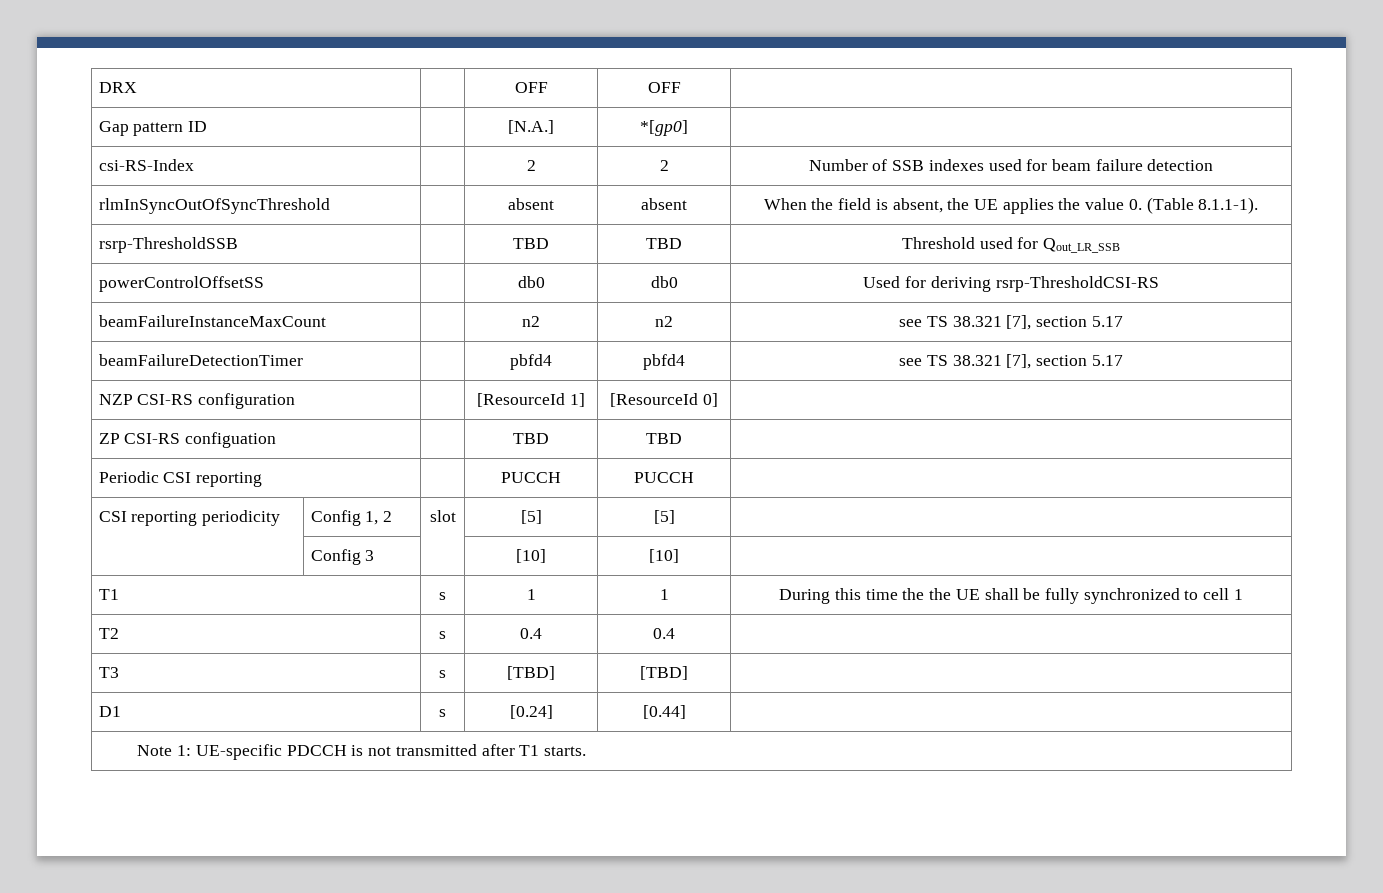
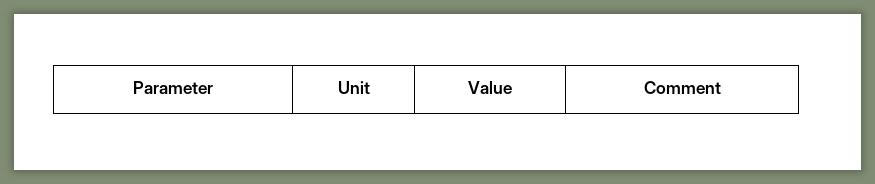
- DRX | | OFF | OFF |
- Gap pattern ID | | [N.A.] | *[gp0] |
- csi-RS-Index | | 2 | 2 | Number of SSB indexes used for beam failure detection
- rlmInSyncOutOfSyncThreshold | | absent | absent | When the field is absent, the UE applies the value 0. (Table 8.1.1-1).
- rsrp-ThresholdSSB | | TBD | TBD | Threshold used for Qout_LR_SSB
- powerControlOffsetSS | | db0 | db0 | Used for deriving rsrp-ThresholdCSI-RS
- beamFailureInstanceMaxCount | | n2 | n2 | see TS 38.321 [7], section 5.17
- beamFailureDetectionTimer | | pbfd4 | pbfd4 | see TS 38.321 [7], section 5.17
- NZP CSI-RS configuration | | [ResourceId 1] | [ResourceId 0] |
- ZP CSI-RS configuation | | TBD | TBD |
- Periodic CSI reporting | | PUCCH | PUCCH |
- CSI reporting periodicity | Config 1, 2 | slot | [5] | [5] |
- | Config 3 | | [10] | [10] |
- T1 | s | 1 | 1 | During this time the the UE shall be fully synchronized to cell 1
- T2 | s | 0.4 | 0.4 |
- T3 | s | [TBD] | [TBD] |
- D1 | s | [0.24] | [0.44] |
- Note 1: UE-specific PDCCH is not transmitted after T1 starts.
+ Parameter | Unit | Value | Comment

